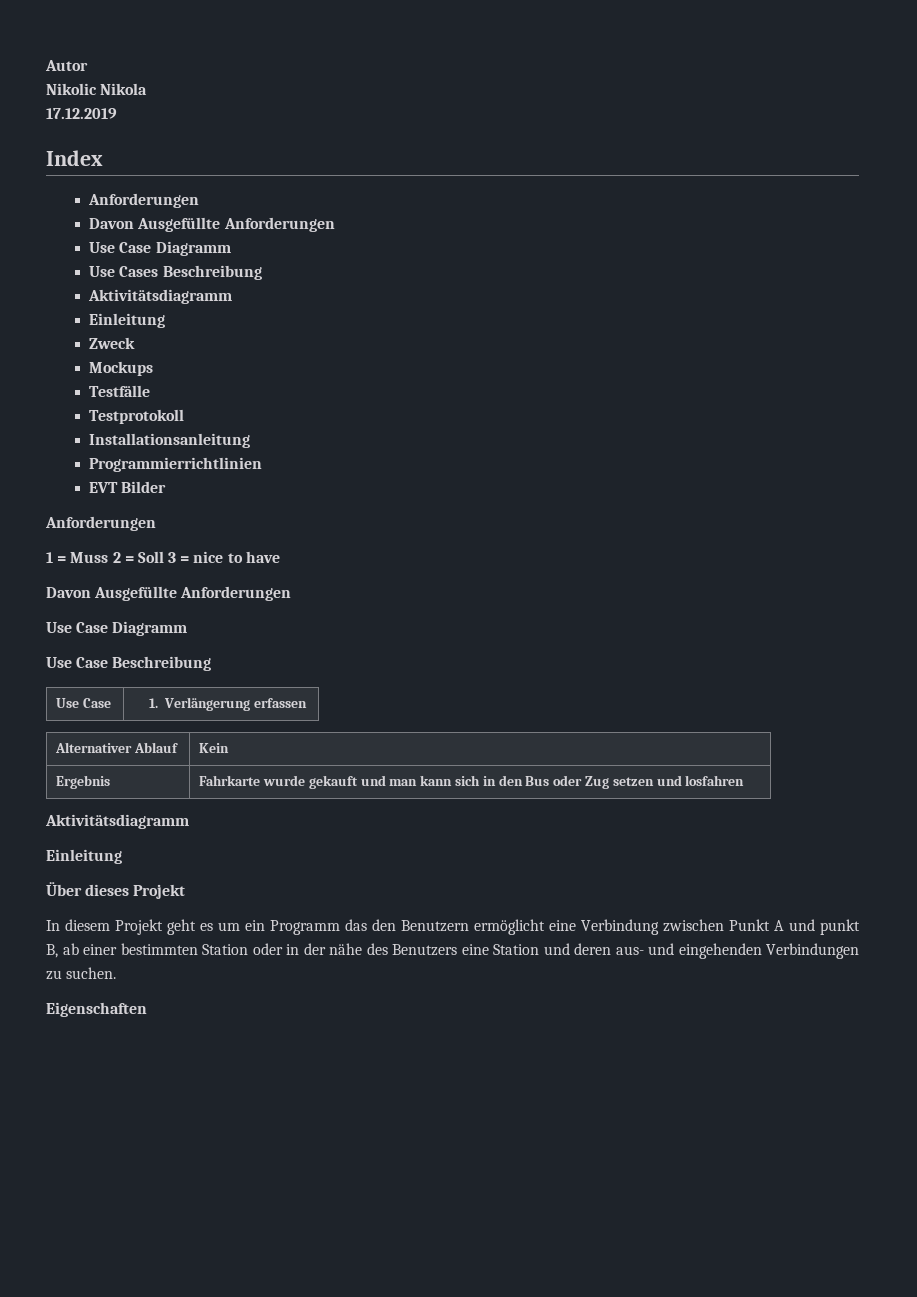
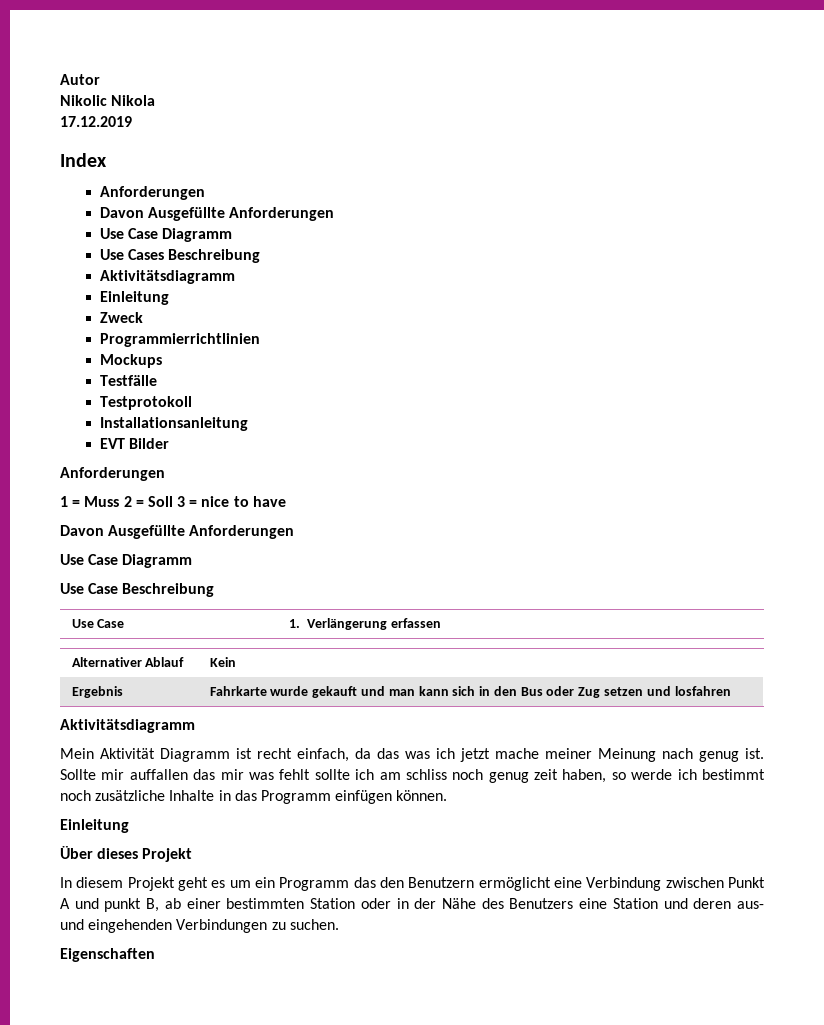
+ Programmierrichtlinien
- Programmierrichtlinien
+ Mein Aktivität Diagramm ist recht einfach, da das was ich jetzt mache meiner Meinung nach genug ist. Sollte mir auffallen das mir was fehlt sollte ich am schliss noch genug zeit haben, so werde ich bestimmt noch zusätzliche Inhalte in das Programm einfügen können.
- In diesem Projekt geht es um ein Programm das den Benutzern ermöglicht eine Verbindung zwischen Punkt A und punkt B, ab einer bestimmten Station oder in der nähe des Benutzers eine Station und deren aus- und eingehenden Verbindungen zu suchen.
+ In diesem Projekt geht es um ein Programm das den Benutzern ermöglicht eine Verbindung zwischen Punkt A und punkt B, ab einer bestimmten Station oder in der Nähe des Benutzers eine Station und deren aus- und eingehenden Verbindungen zu suchen.

